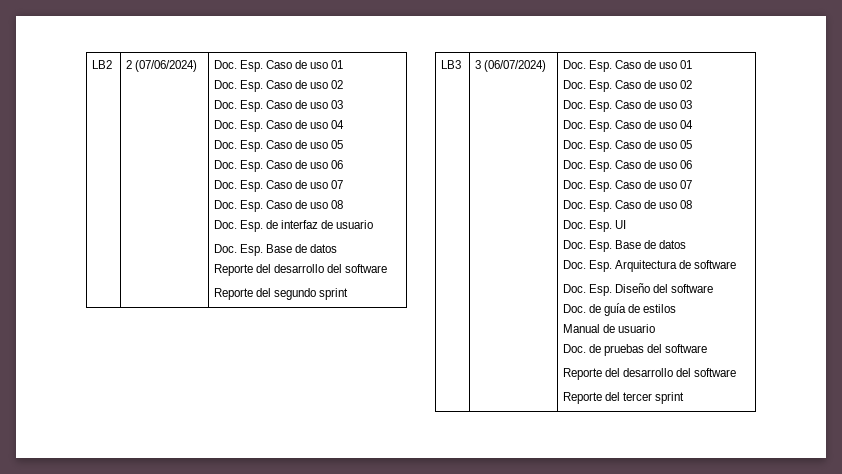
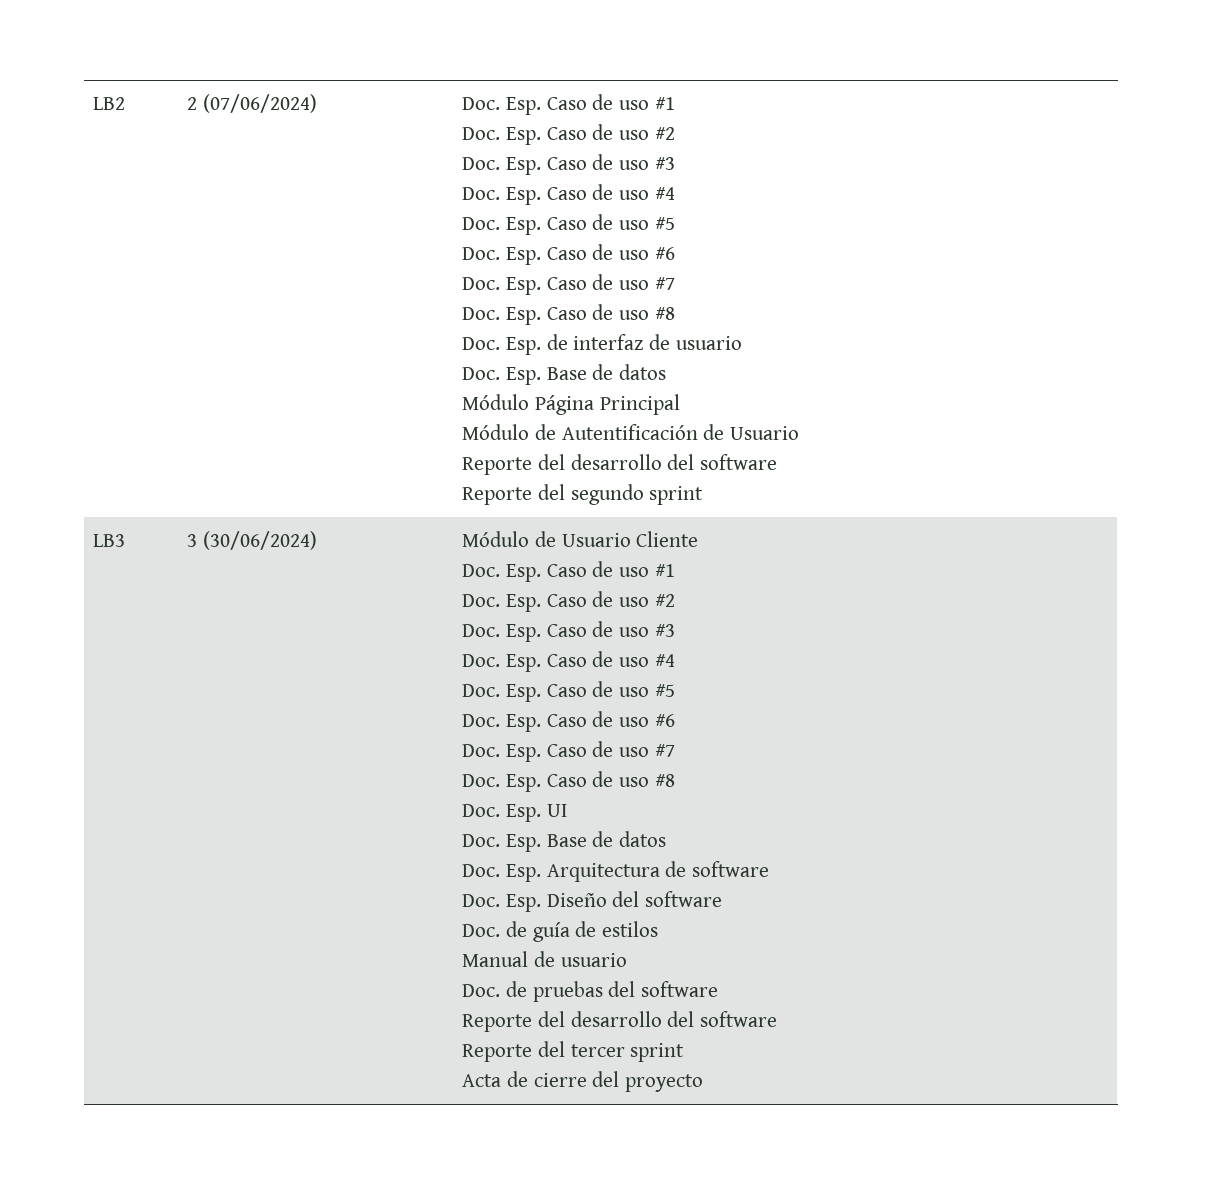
- 2 (07/06/2024) | Doc. Esp. Caso de uso 01
- Doc. Esp. Caso de uso 02
- Doc. Esp. Caso de uso 03
- Doc. Esp. Caso de uso 04
- Doc. Esp. Caso de uso 05
- Doc. Esp. Caso de uso 06
- Doc. Esp. Caso de uso 07
- Doc. Esp. Caso de uso 08
+ 2 (07/06/2024) | Doc. Esp. Caso de uso #1
+ Doc. Esp. Caso de uso #2
+ Doc. Esp. Caso de uso #3
+ Doc. Esp. Caso de uso #4
+ Doc. Esp. Caso de uso #5
+ Doc. Esp. Caso de uso #6
+ Doc. Esp. Caso de uso #7
+ Doc. Esp. Caso de uso #8
+ Módulo Página Principal
+ Módulo de Autentificación de Usuario
- 3 (06/07/2024) | Doc. Esp. Caso de uso 01
- Doc. Esp. Caso de uso 02
- Doc. Esp. Caso de uso 03
- Doc. Esp. Caso de uso 04
- Doc. Esp. Caso de uso 05
- Doc. Esp. Caso de uso 06
- Doc. Esp. Caso de uso 07
- Doc. Esp. Caso de uso 08
+ 3 (30/06/2024) | Módulo de Usuario Cliente
+ Doc. Esp. Caso de uso #1
+ Doc. Esp. Caso de uso #2
+ Doc. Esp. Caso de uso #3
+ Doc. Esp. Caso de uso #4
+ Doc. Esp. Caso de uso #5
+ Doc. Esp. Caso de uso #6
+ Doc. Esp. Caso de uso #7
+ Doc. Esp. Caso de uso #8
+ Acta de cierre del proyecto

